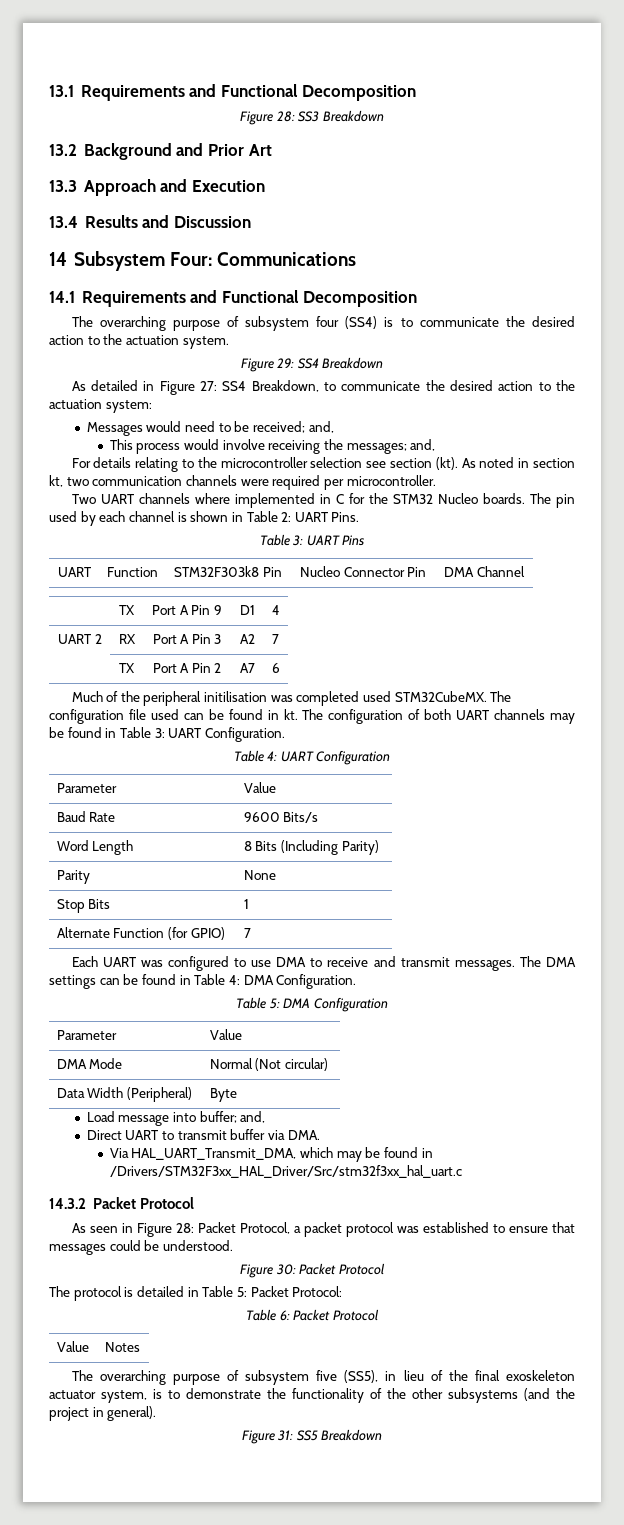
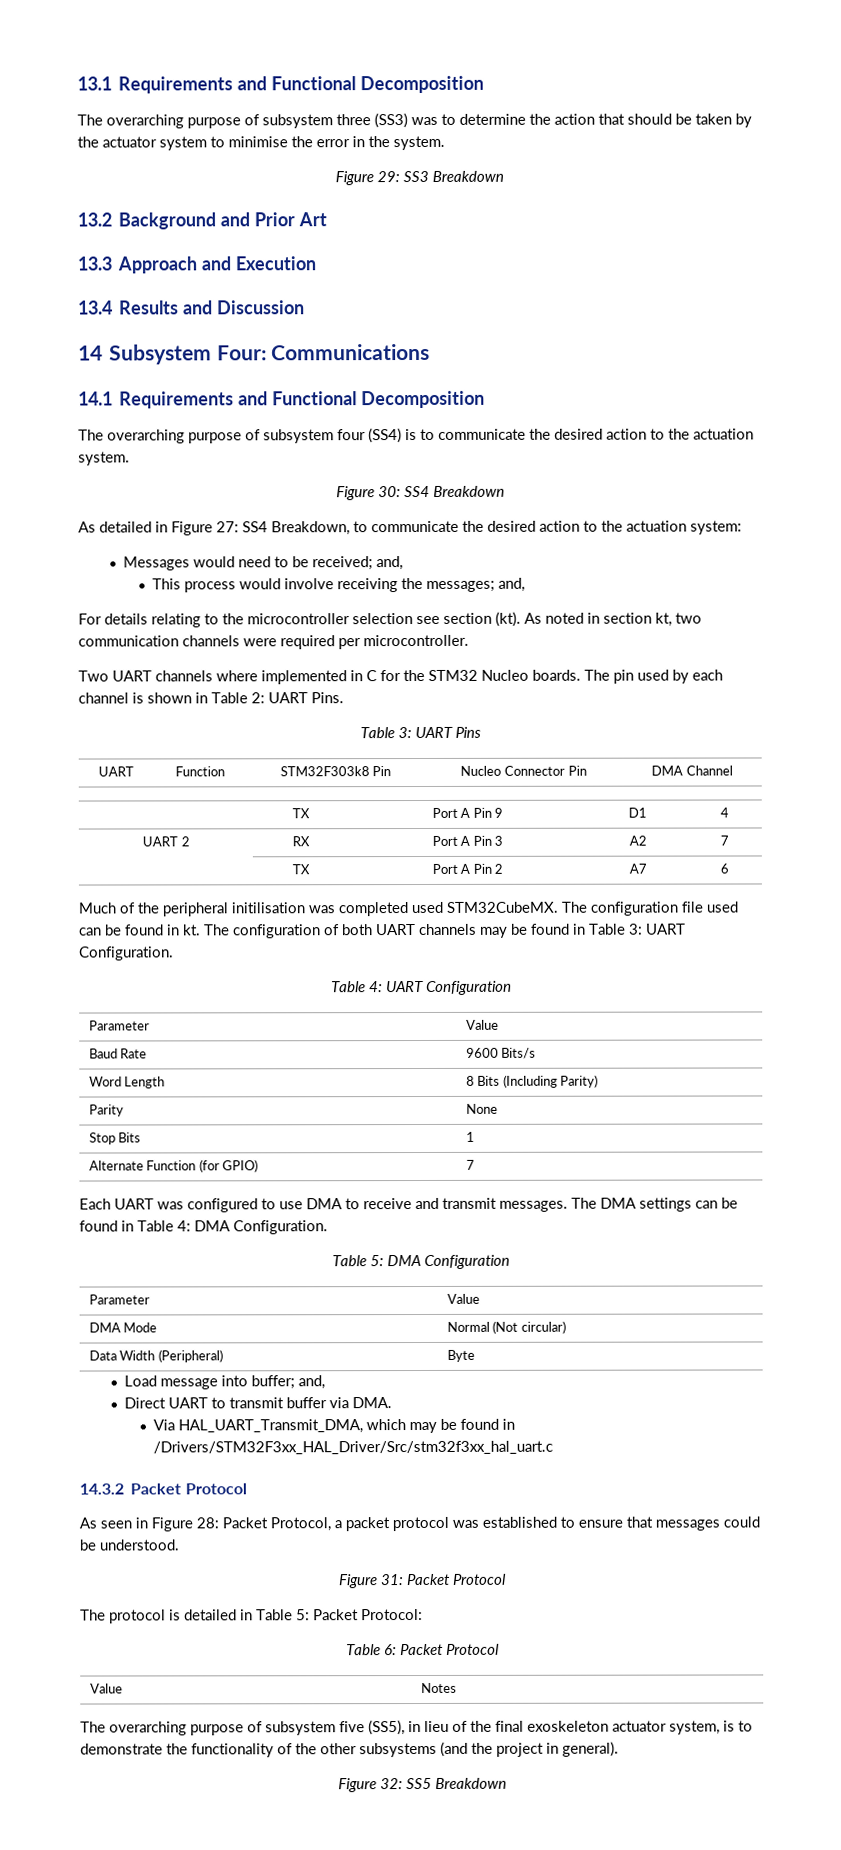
- Figure 28: SS3 Breakdown
+ The overarching purpose of subsystem three (SS3) was to determine the action that should be taken by the actuator system to minimise the error in the system.
+ Figure 29: SS3 Breakdown
- Figure 29: SS4 Breakdown
+ Figure 30: SS4 Breakdown
- Figure 30: Packet Protocol
+ Figure 31: Packet Protocol
- Figure 31: SS5 Breakdown
+ Figure 32: SS5 Breakdown

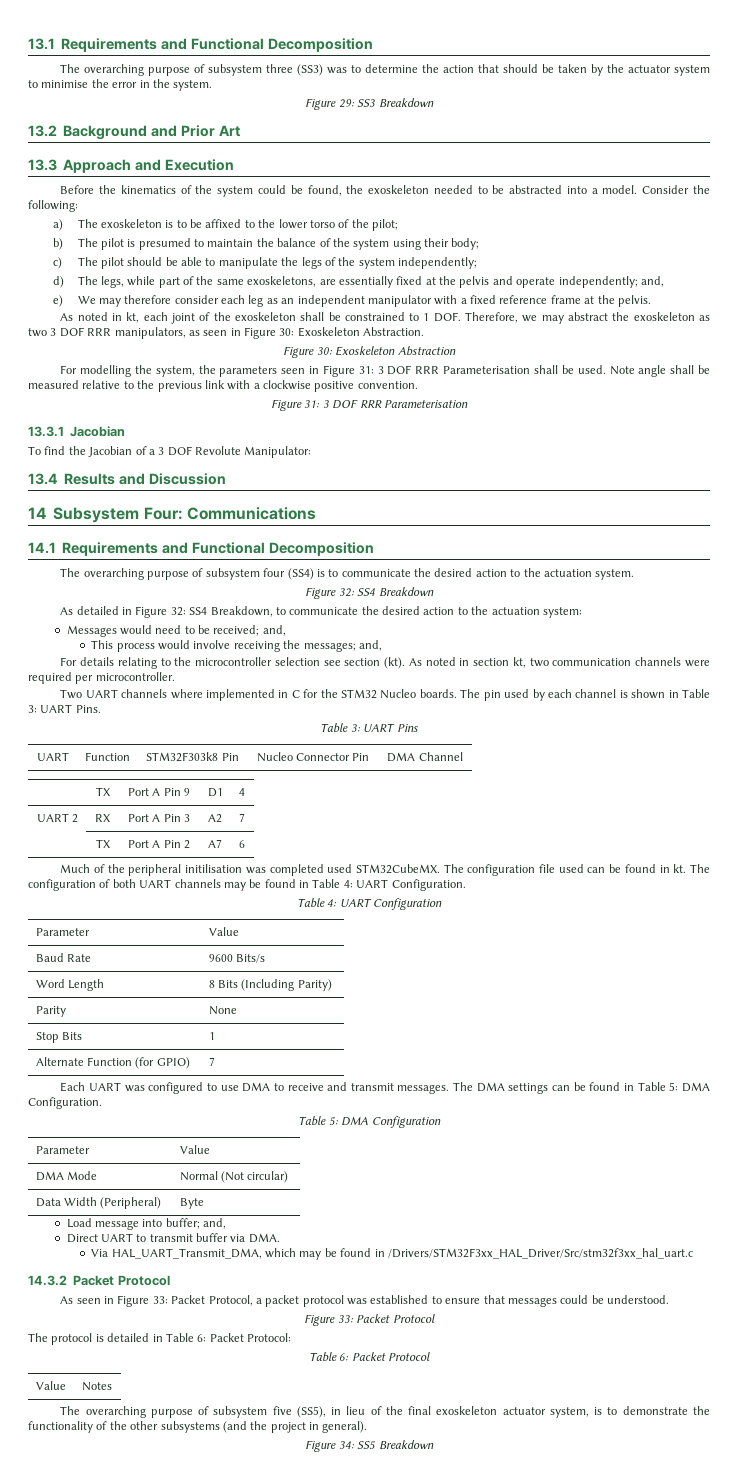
+ Before the kinematics of the system could be found, the exoskeleton needed to be abstracted into a model. Consider the following:
+ a) The exoskeleton is to be affixed to the lower torso of the pilot;
+ b) The pilot is presumed to maintain the balance of the system using their body;
+ c) The pilot should be able to manipulate the legs of the system independently;
+ d) The legs, while part of the same exoskeletons, are essentially fixed at the pelvis and operate independently; and,
+ e) We may therefore consider each leg as an independent manipulator with a fixed reference frame at the pelvis.
+ As noted in kt, each joint of the exoskeleton shall be constrained to 1 DOF. Therefore, we may abstract the exoskeleton as two 3 DOF RRR manipulators, as seen in Figure 30: Exoskeleton Abstraction.
+ Figure 30: Exoskeleton Abstraction
+ For modelling the system, the parameters seen in Figure 31: 3 DOF RRR Parameterisation shall be used. Note angle shall be measured relative to the previous link with a clockwise positive convention.
+ Figure 31: 3 DOF RRR Parameterisation
+ 13.3.1 Jacobian
+ To find the Jacobian of a 3 DOF Revolute Manipulator:
- Figure 30: SS4 Breakdown
+ Figure 32: SS4 Breakdown
- As detailed in Figure 27: SS4 Breakdown, to communicate the desired action to the actuation system:
+ As detailed in Figure 32: SS4 Breakdown, to communicate the desired action to the actuation system:
- The pin used by each channel is shown in Table 2: UART Pins.
+ The pin used by each channel is shown in Table 3: UART Pins.
- The configuration of both UART channels may be found in Table 3: UART Configuration.
+ The configuration of both UART channels may be found in Table 4: UART Configuration.
- The DMA settings can be found in Table 4: DMA Configuration.
+ The DMA settings can be found in Table 5: DMA Configuration.
- As seen in Figure 28: Packet Protocol, a packet protocol was established to ensure that messages could be understood.
+ As seen in Figure 33: Packet Protocol, a packet protocol was established to ensure that messages could be understood.
- Figure 31: Packet Protocol
+ Figure 33: Packet Protocol
- The protocol is detailed in Table 5: Packet Protocol:
+ The protocol is detailed in Table 6: Packet Protocol:
- Figure 32: SS5 Breakdown
+ Figure 34: SS5 Breakdown

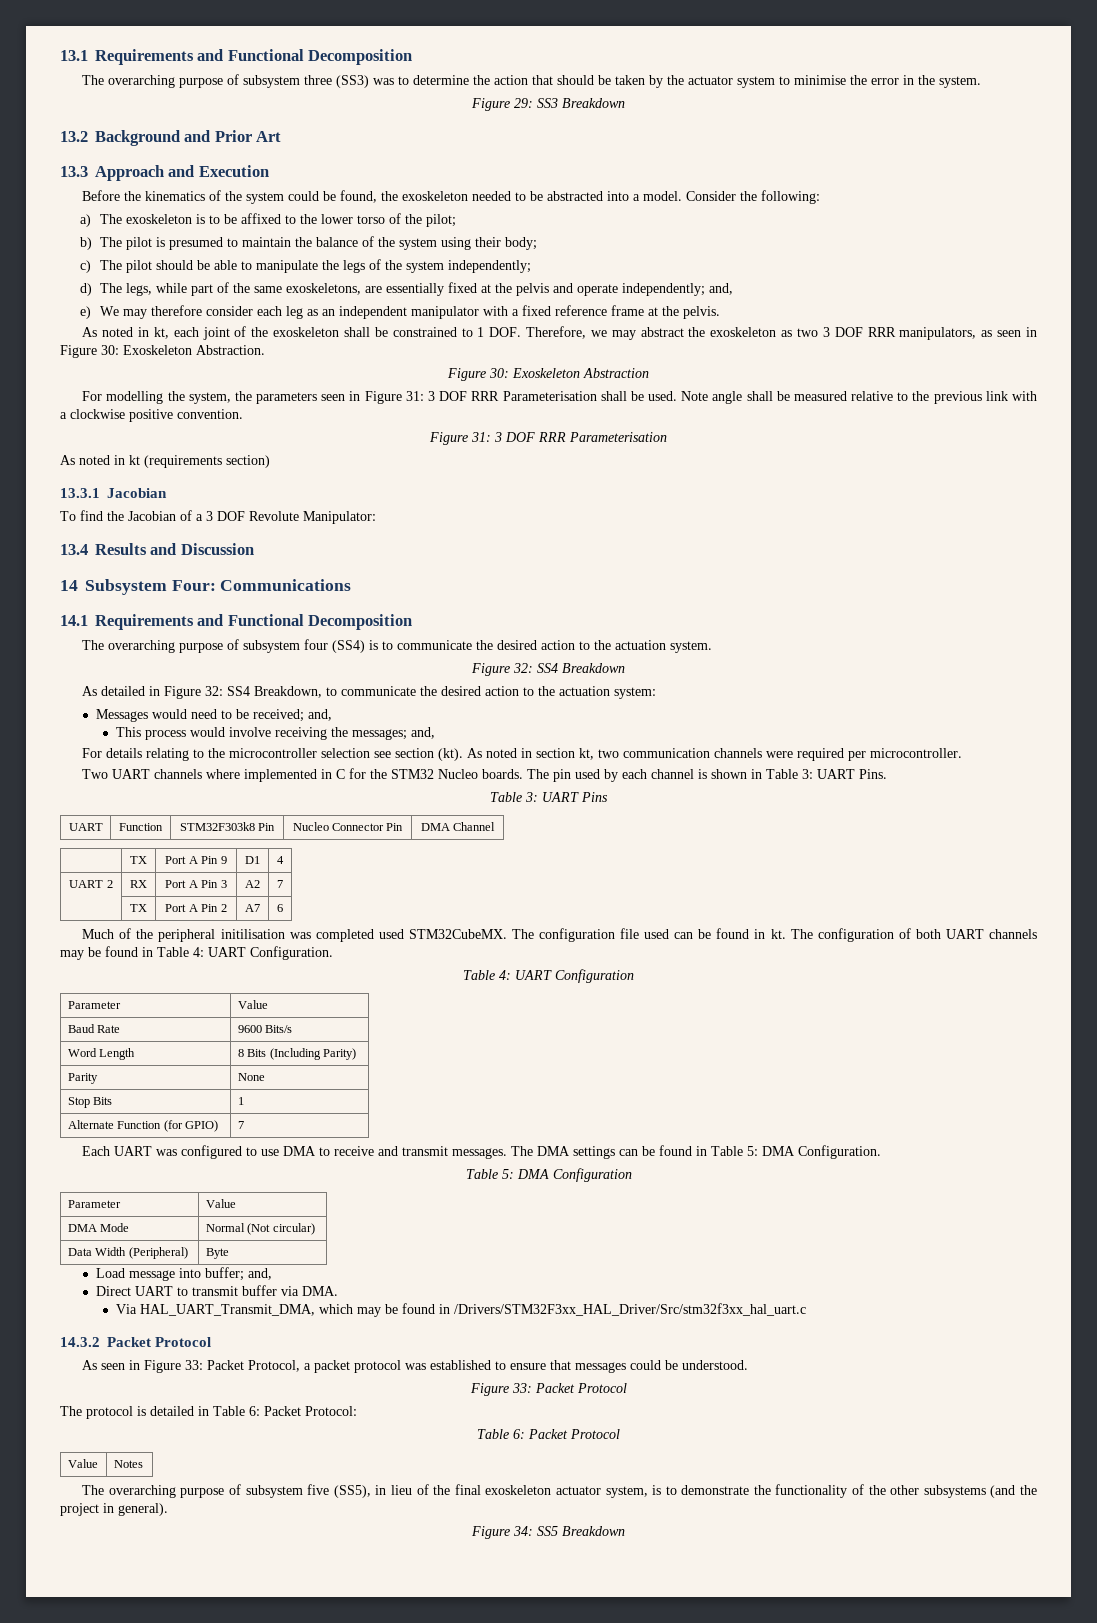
+ As noted in kt (requirements section)

